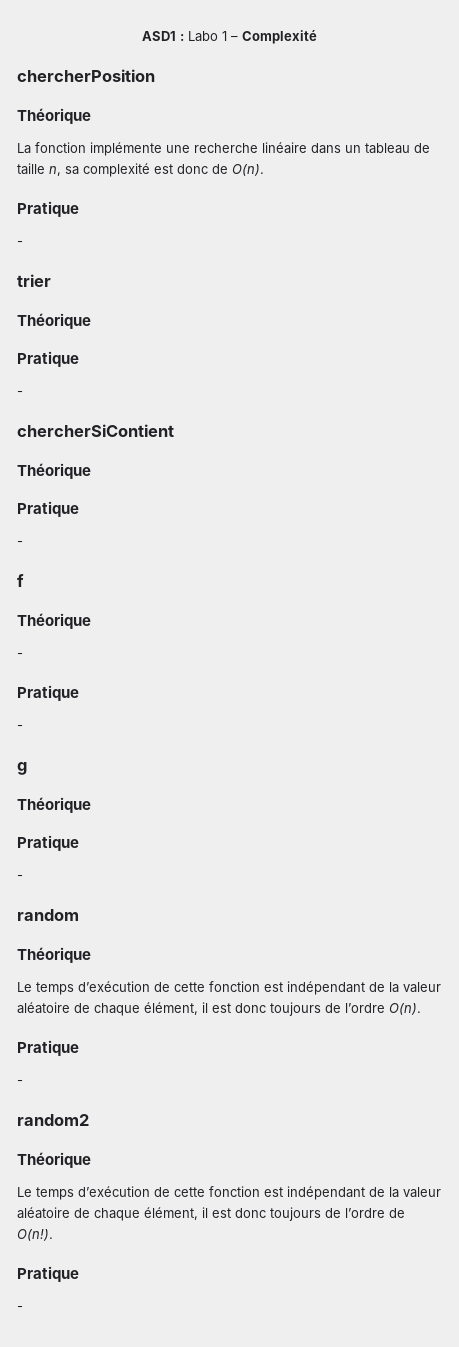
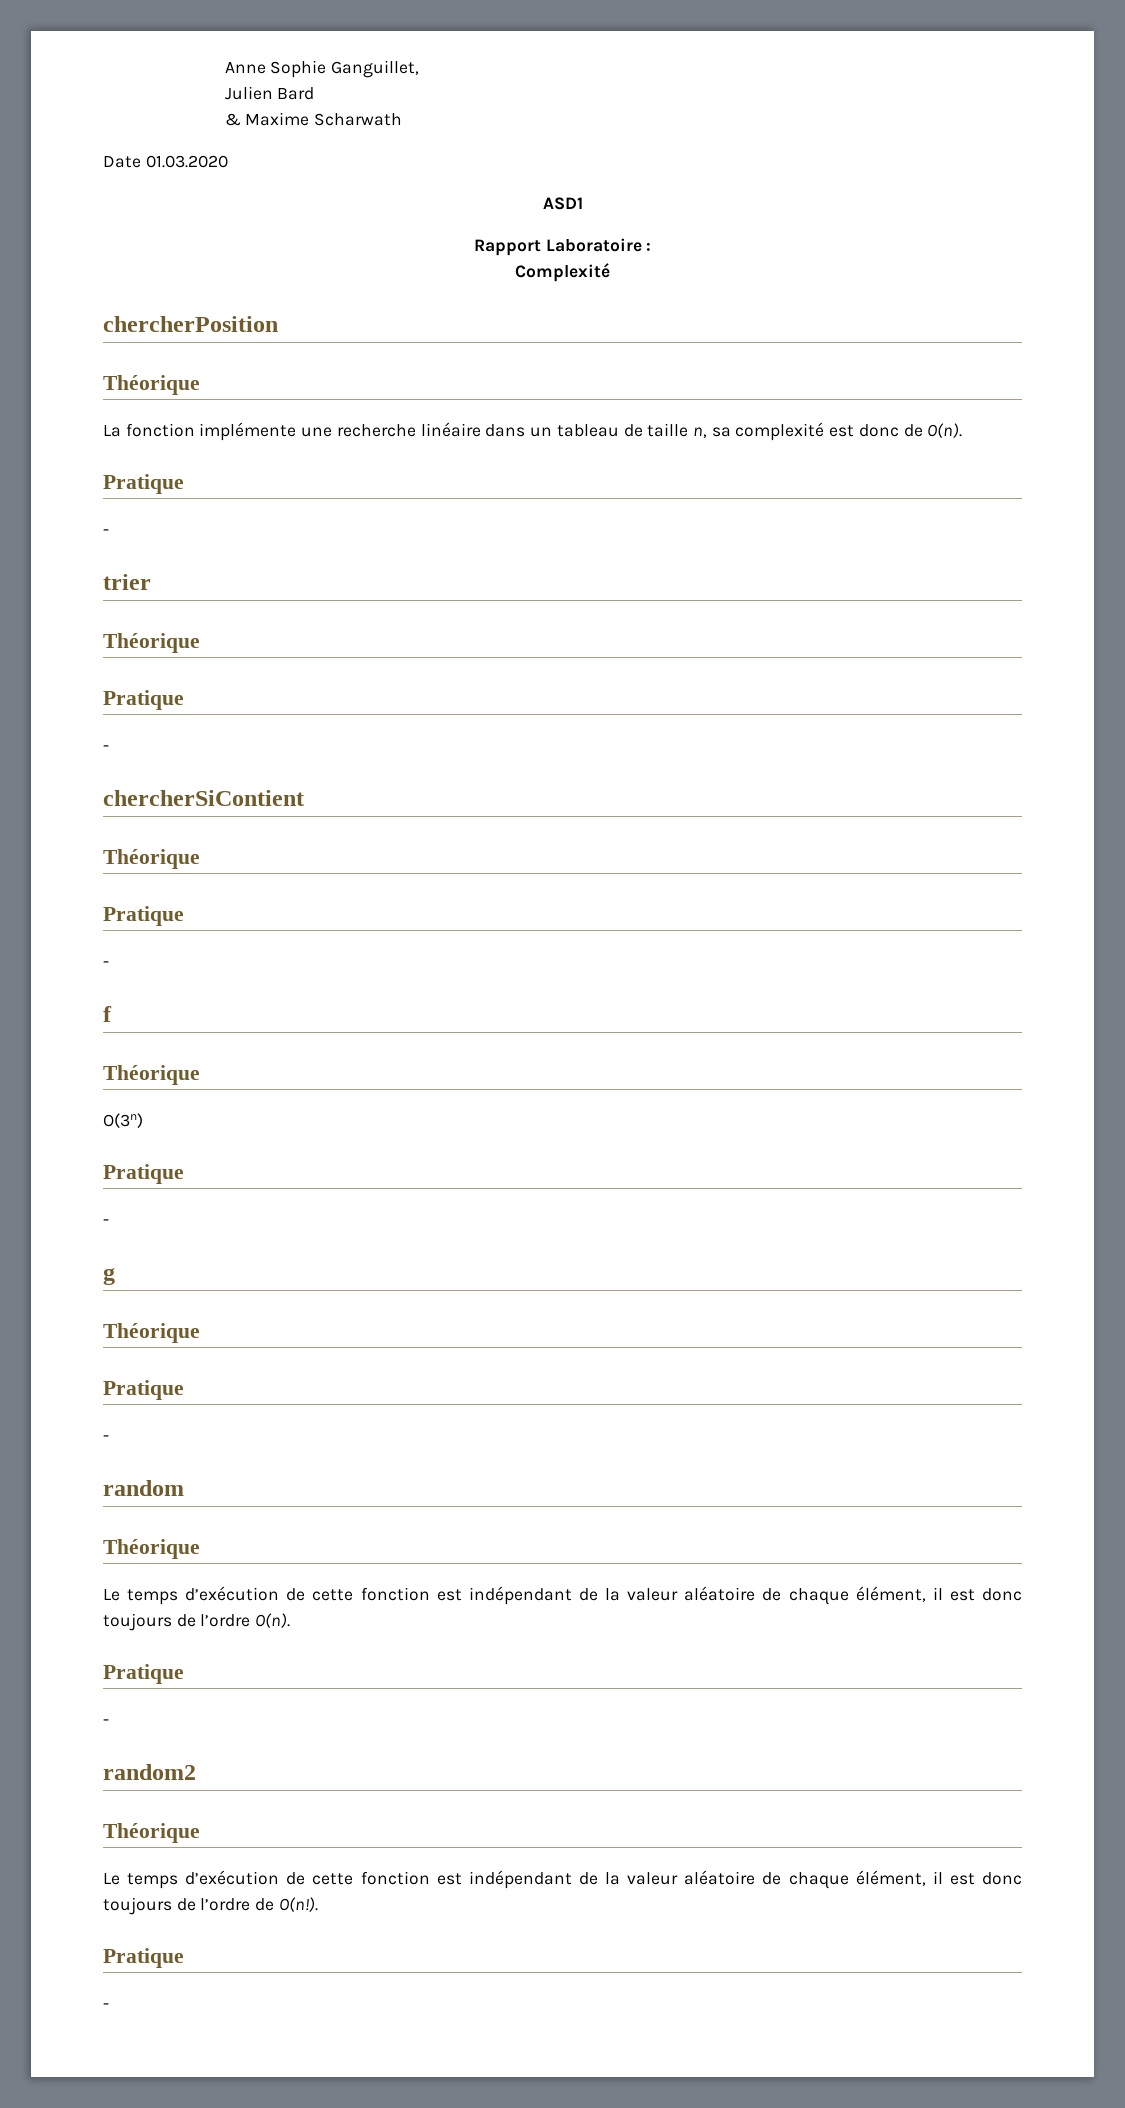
+ Anne Sophie Ganguillet,
+ Julien Bard
+ & Maxime Scharwath
+ Date 01.03.2020
- ASD1 : Labo 1 – Complexité
+ ASD1
+ Rapport Laboratoire :
+ Complexité
  f
  Théorique
- -
+ O(3n)

